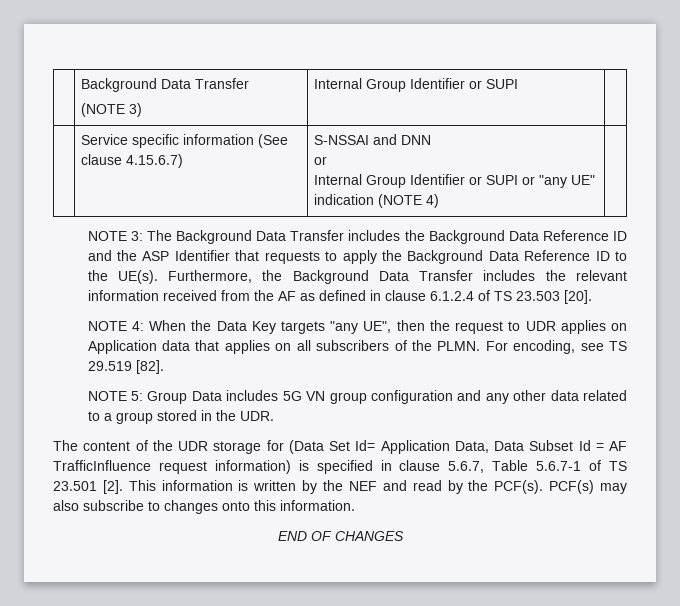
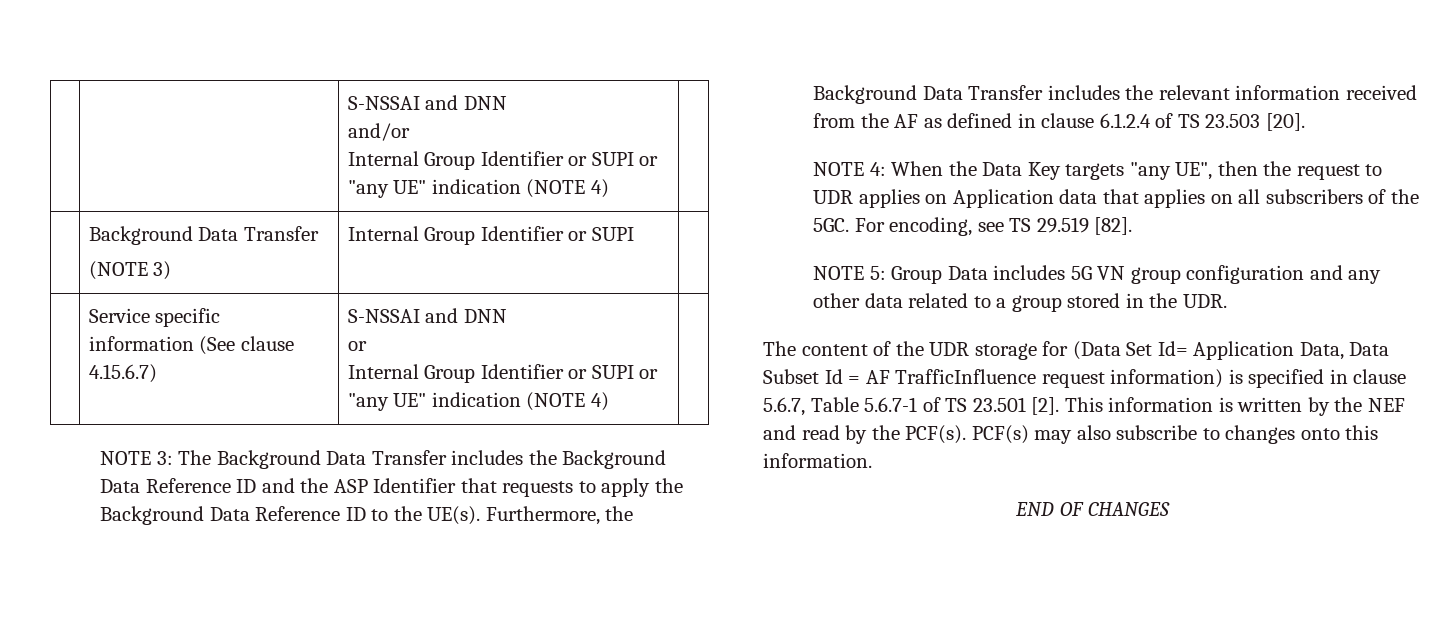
+ | | S-NSSAI and DNN
+ and/or
+ Internal Group Identifier or SUPI or "any UE" indication (NOTE 4) |
- NOTE 4: When the Data Key targets "any UE", then the request to UDR applies on Application data that applies on all subscribers of the PLMN.
+ NOTE 4: When the Data Key targets "any UE", then the request to UDR applies on Application data that applies on all subscribers of the 5GC.

